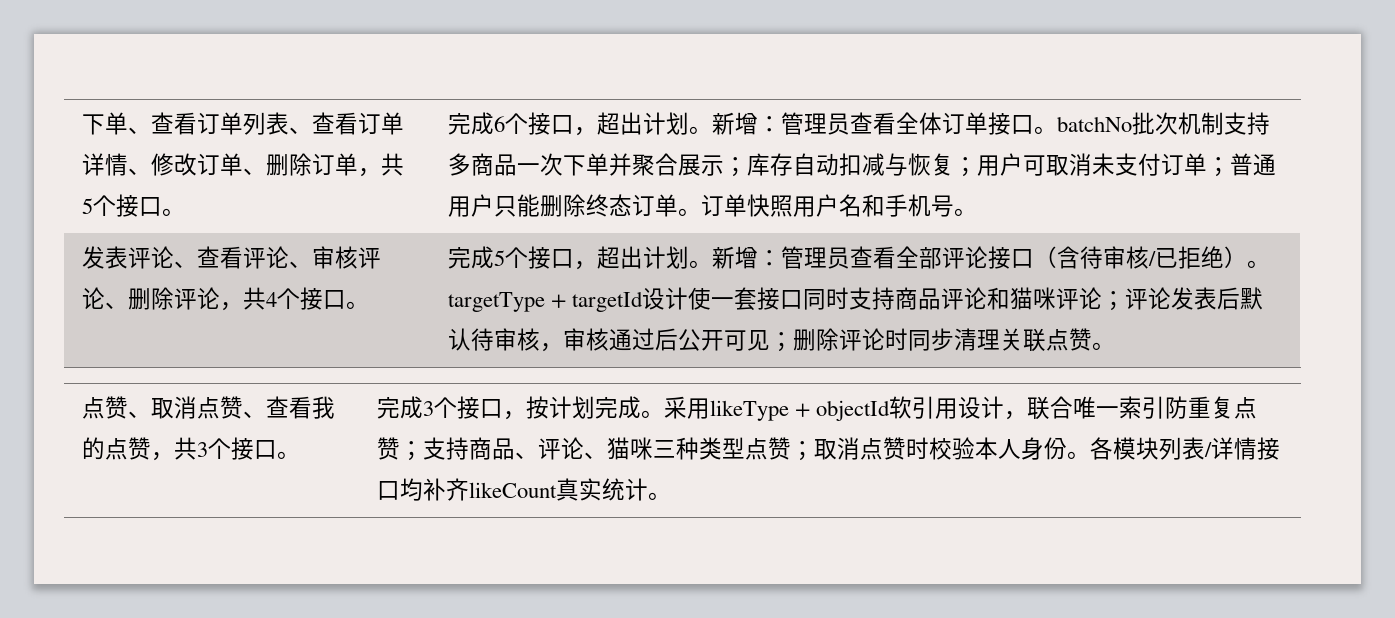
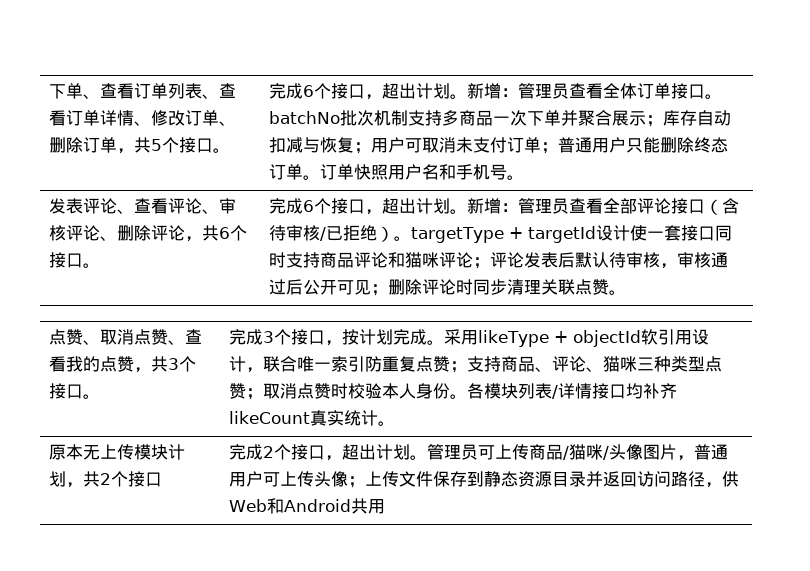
- 发表评论、查看评论、审核评论、删除评论，共4个接口。 | 完成5个接口，超出计划。
+ 发表评论、查看评论、审核评论、删除评论，共6个接口。 | 完成6个接口，超出计划。
+ 原本无上传模块计划，共2个接口 | 完成2个接口，超出计划。管理员可上传商品/猫咪/头像图片，普通用户可上传头像；上传文件保存到静态资源目录并返回访问路径，供Web和Android共用

